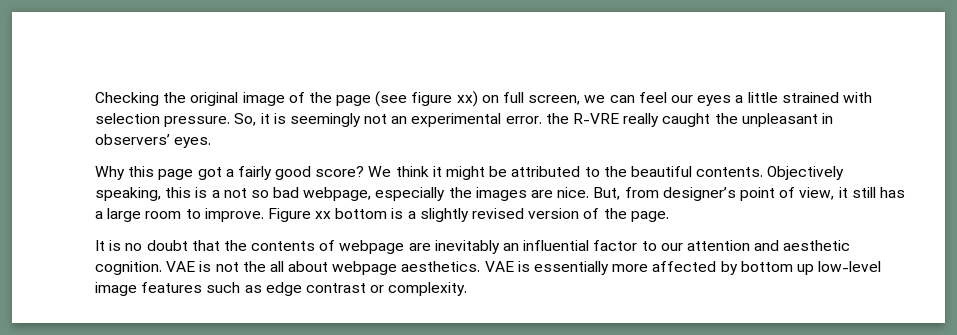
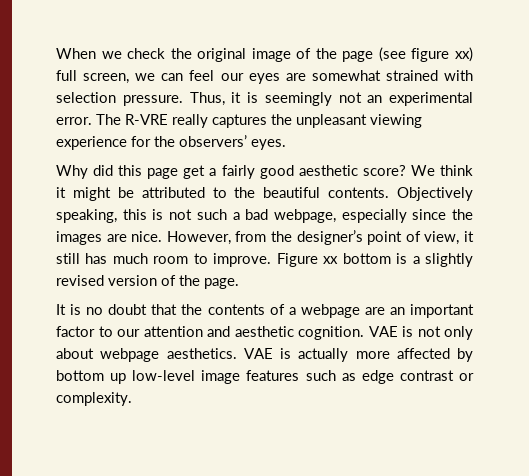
- Checking the original image of the page (see figure xx) on full screen, we can feel our eyes a little strained with selection pressure.
+ When we check the original image of the page (see figure xx) full screen, we can feel our eyes are somewhat strained with selection pressure.
- So, it is seemingly not an experimental error. the R-VRE really caught the unpleasant in observers’ eyes.
+ Thus, it is seemingly not an experimental error. The R-VRE really captures the unpleasant viewing experience for the observers’ eyes.
- Why this page got a fairly good score?
+ Why did this page get a fairly good aesthetic score?
- Objectively speaking, this is a not so bad webpage, especially the images are nice.
+ Objectively speaking, this is not such a bad webpage, especially since the images are nice.
- But, from designer’s point of view, it still has a large room to improve.
+ However, from the designer’s point of view, it still has much room to improve.
- It is no doubt that the contents of webpage are inevitably an influential factor to our attention and aesthetic cognition.
+ It is no doubt that the contents of a webpage are an important factor to our attention and aesthetic cognition.
- VAE is not the all about webpage aesthetics.
+ VAE is not only about webpage aesthetics.
- VAE is essentially more affected by bottom up low-level image features such as edge contrast or complexity.
+ VAE is actually more affected by bottom up low-level image features such as edge contrast or complexity.

